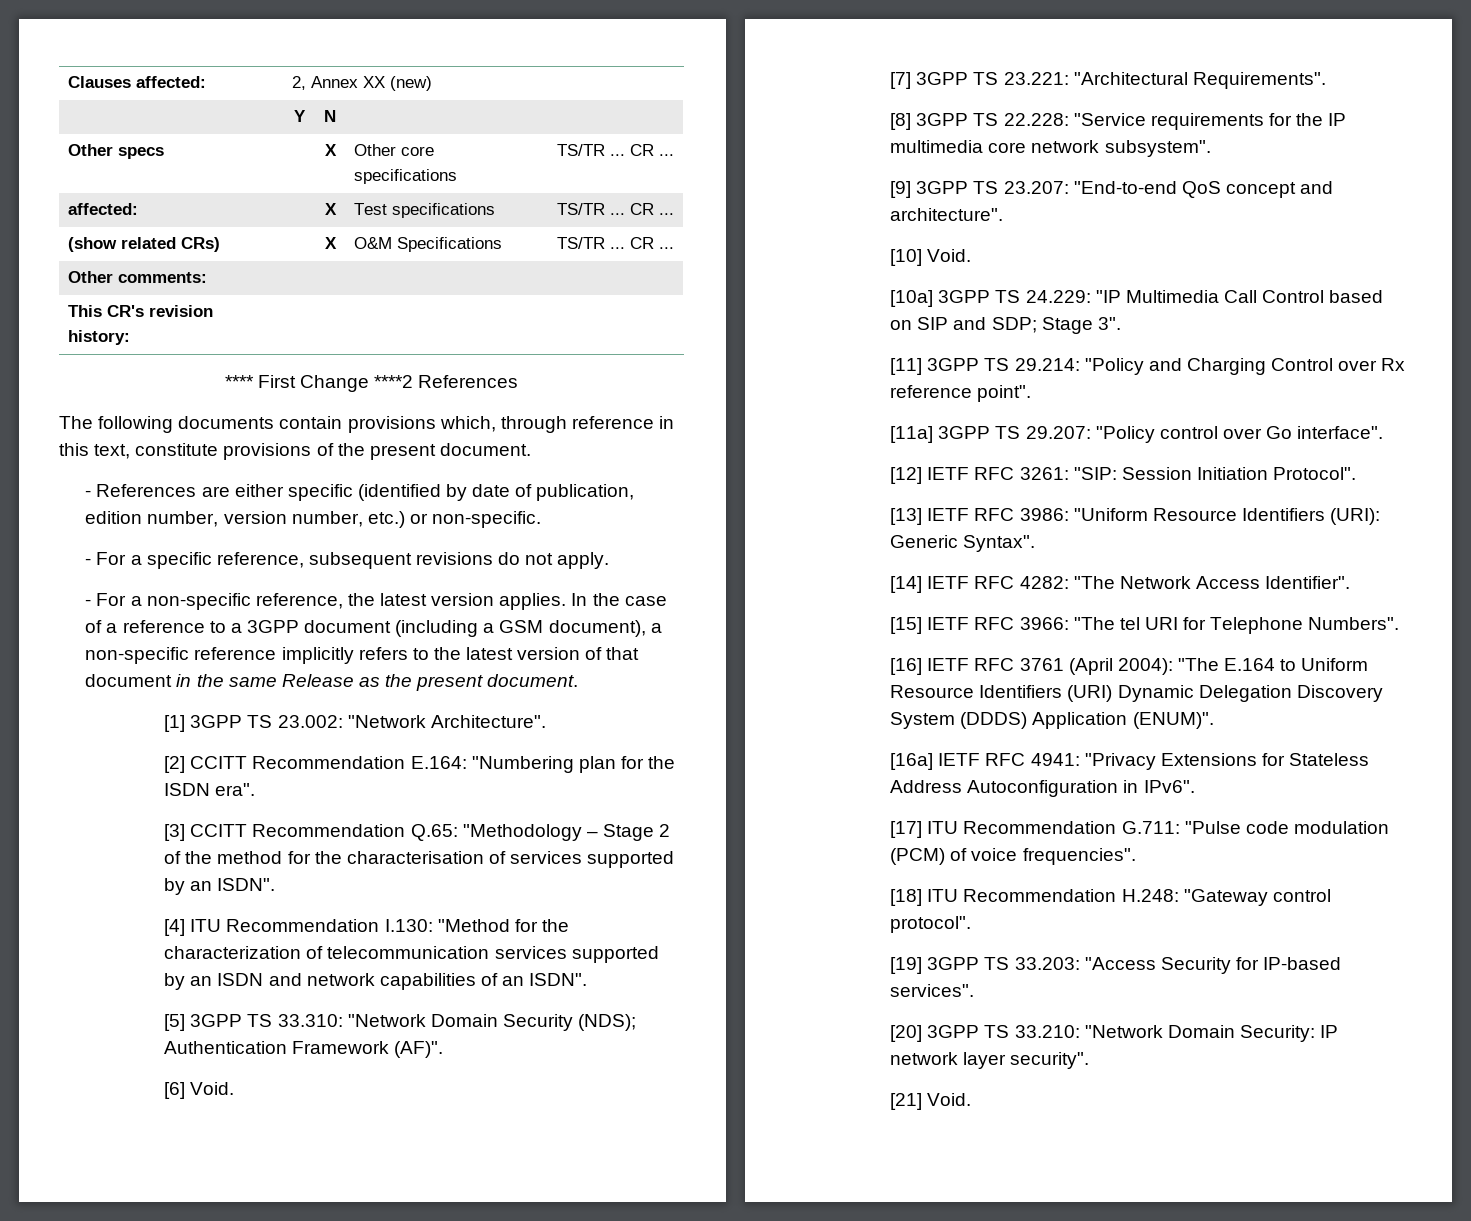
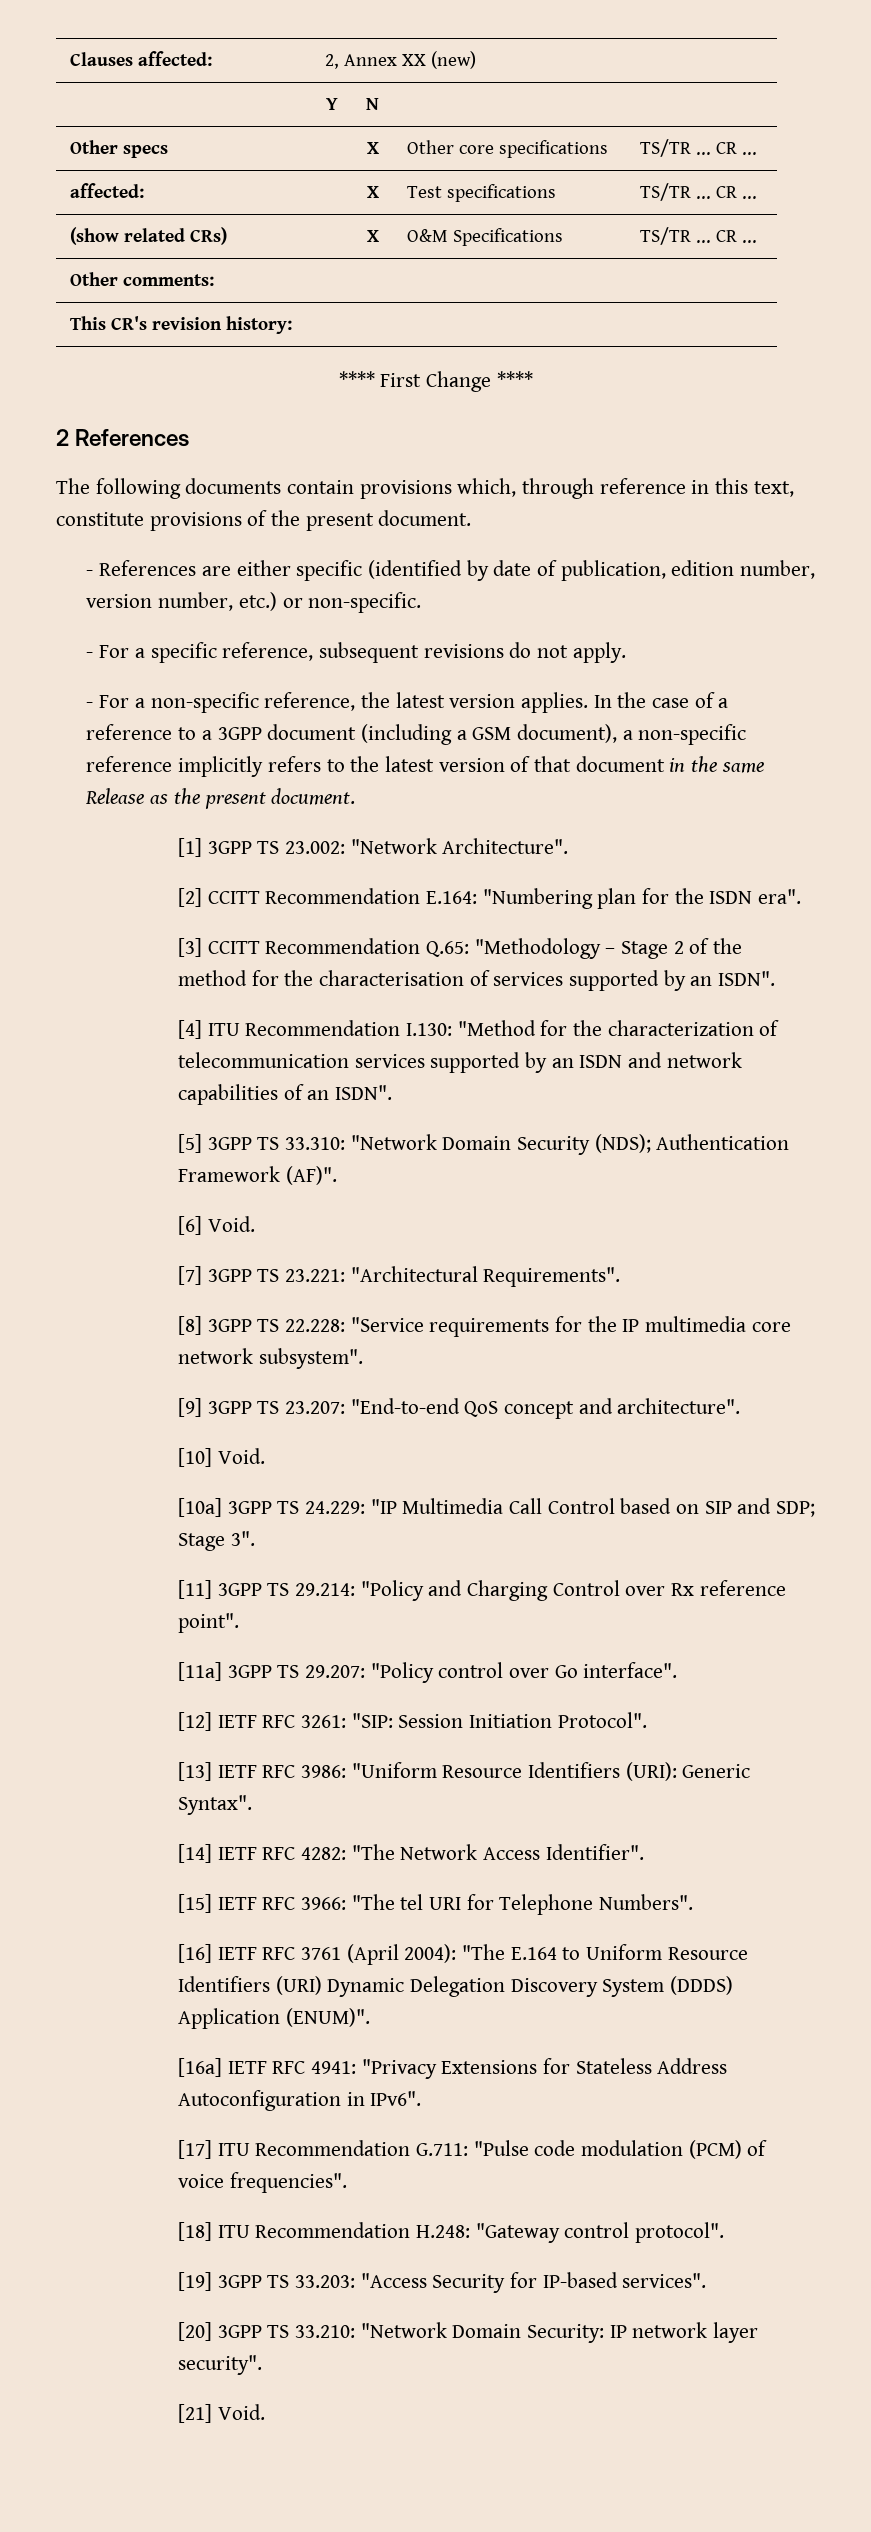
- **** First Change ****2 References
+ **** First Change ****
+ 2 References

